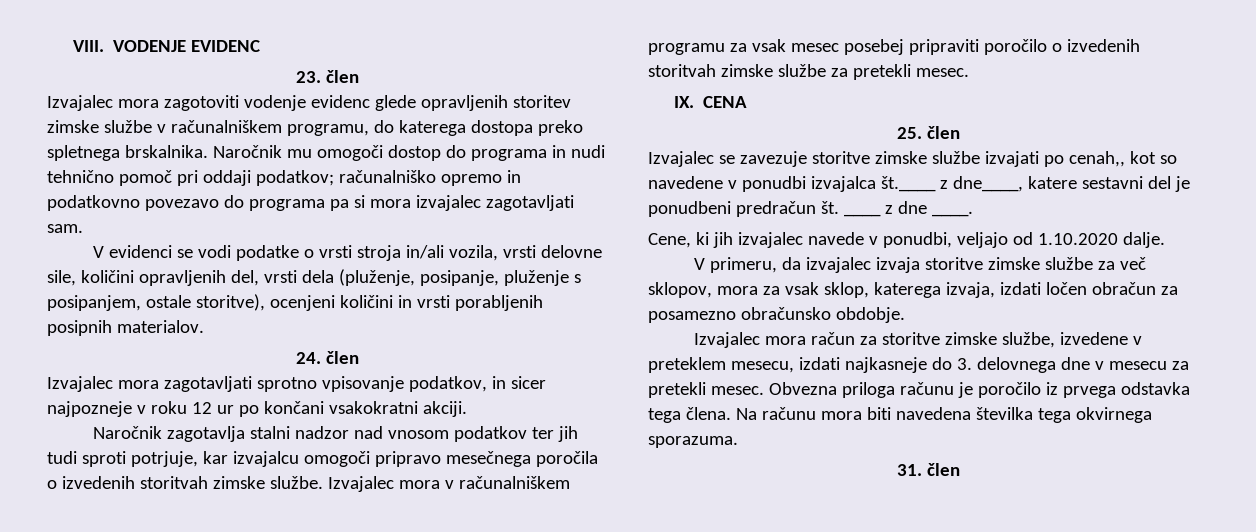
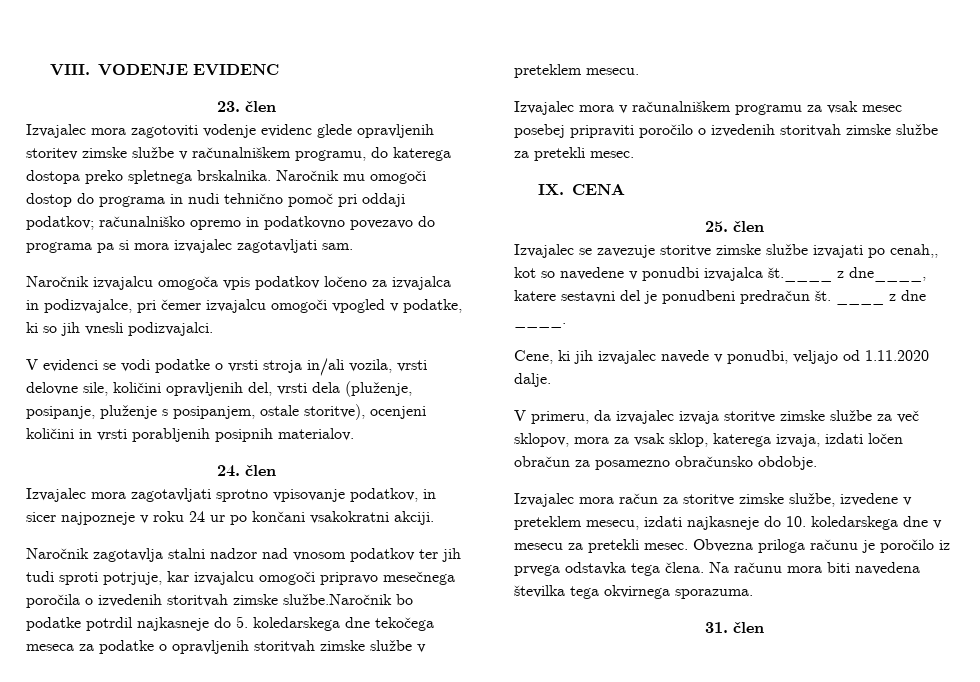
+ Naročnik izvajalcu omogoča vpis podatkov ločeno za izvajalca in podizvajalce, pri čemer izvajalcu omogoči vpogled v podatke, ki so jih vnesli podizvajalci.
- Izvajalec mora zagotavljati sprotno vpisovanje podatkov, in sicer najpozneje v roku 12 ur po končani vsakokratni akciji.
+ Izvajalec mora zagotavljati sprotno vpisovanje podatkov, in sicer najpozneje v roku 24 ur po končani vsakokratni akciji.
- Naročnik zagotavlja stalni nadzor nad vnosom podatkov ter jih tudi sproti potrjuje, kar izvajalcu omogoči pripravo mesečnega poročila o izvedenih storitvah zimske službe. Izvajalec mora v računalniškem programu za vsak mesec posebej pripraviti poročilo o izvedenih storitvah zimske službe za pretekli mesec.
+ Naročnik zagotavlja stalni nadzor nad vnosom podatkov ter jih tudi sproti potrjuje, kar izvajalcu omogoči pripravo mesečnega poročila o izvedenih storitvah zimske službe.Naročnik bo podatke potrdil najkasneje do 5. koledarskega dne tekočega meseca za podatke o opravljenih storitvah zimske službe v preteklem mesecu.
+ Izvajalec mora v računalniškem programu za vsak mesec posebej pripraviti poročilo o izvedenih storitvah zimske službe za pretekli mesec.
- Cene, ki jih izvajalec navede v ponudbi, veljajo od 1.10.2020 dalje.
+ Cene, ki jih izvajalec navede v ponudbi, veljajo od 1.11.2020 dalje.
- Izvajalec mora račun za storitve zimske službe, izvedene v preteklem mesecu, izdati najkasneje do 3. delovnega dne v mesecu za pretekli mesec.
+ Izvajalec mora račun za storitve zimske službe, izvedene v preteklem mesecu, izdati najkasneje do 10. koledarskega dne v mesecu za pretekli mesec.

